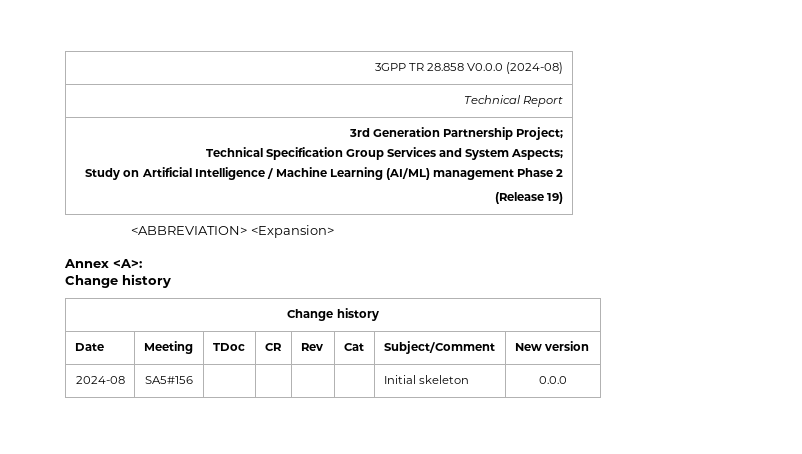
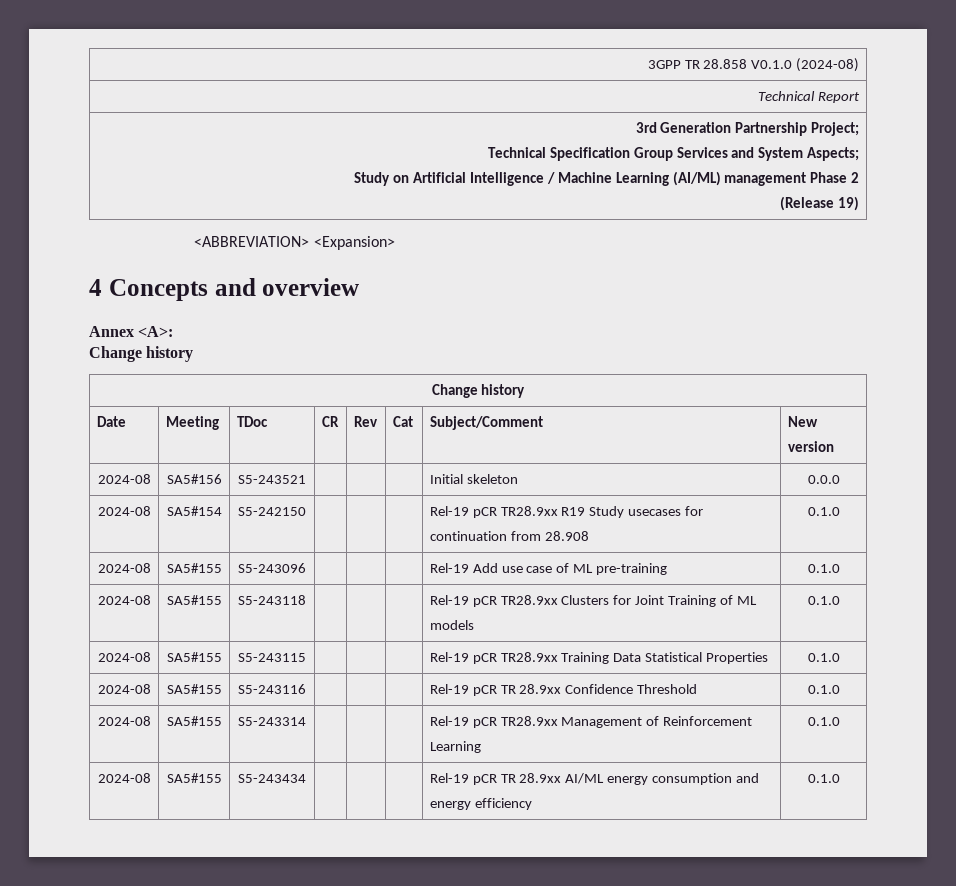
- 3GPP TR 28.858 V0.0.0 (2024-08)
+ 3GPP TR 28.858 V0.1.0 (2024-08)
+ 4 Concepts and overview
- 2024-08 | SA5#156 | | | | | Initial skeleton | 0.0.0
+ 2024-08 | SA5#156 | S5-243521 | | | | Initial skeleton | 0.0.0
+ 2024-08 | SA5#154 | S5-242150 | | | | Rel-19 pCR TR28.9xx R19 Study usecases for continuation from 28.908 | 0.1.0
+ 2024-08 | SA5#155 | S5-243096 | | | | Rel-19 Add use case of ML pre-training | 0.1.0
+ 2024-08 | SA5#155 | S5-243118 | | | | Rel-19 pCR TR28.9xx Clusters for Joint Training of ML models | 0.1.0
+ 2024-08 | SA5#155 | S5-243115 | | | | Rel-19 pCR TR28.9xx Training Data Statistical Properties | 0.1.0
+ 2024-08 | SA5#155 | S5-243116 | | | | Rel-19 pCR TR 28.9xx Confidence Threshold | 0.1.0
+ 2024-08 | SA5#155 | S5-243314 | | | | Rel-19 pCR TR28.9xx Management of Reinforcement Learning | 0.1.0
+ 2024-08 | SA5#155 | S5-243434 | | | | Rel-19 pCR TR 28.9xx AI/ML energy consumption and energy efficiency | 0.1.0

